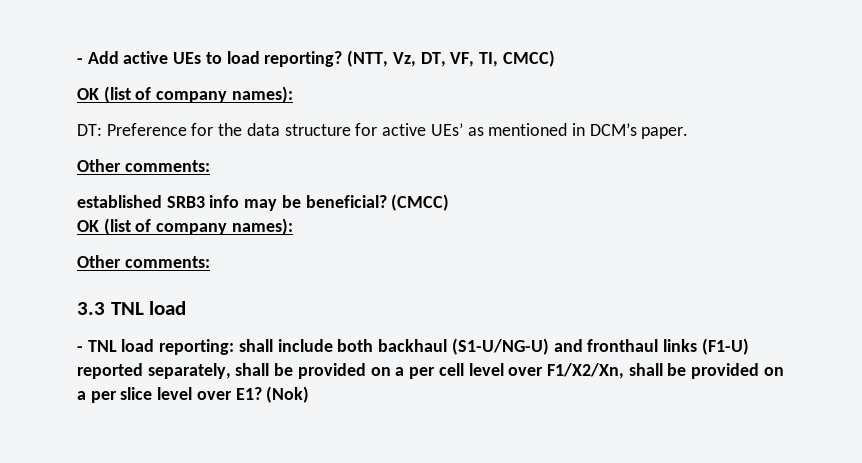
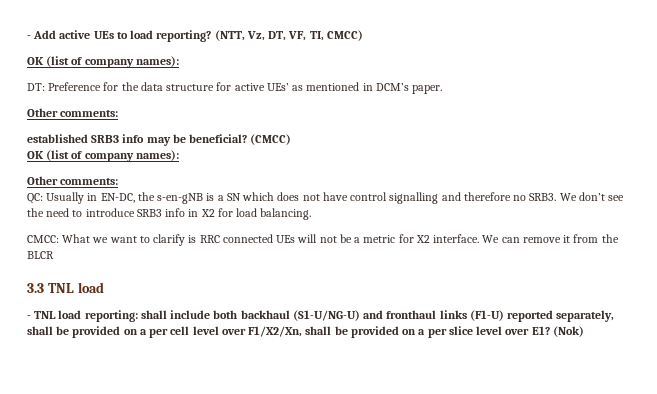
+ QC: Usually in EN-DC, the s-en-gNB is a SN which does not have control signalling and therefore no SRB3. We don’t see the need to introduce SRB3 info in X2 for load balancing.
+ CMCC: What we want to clarify is RRC connected UEs will not be a metric for X2 interface. We can remove it from the BLCR

